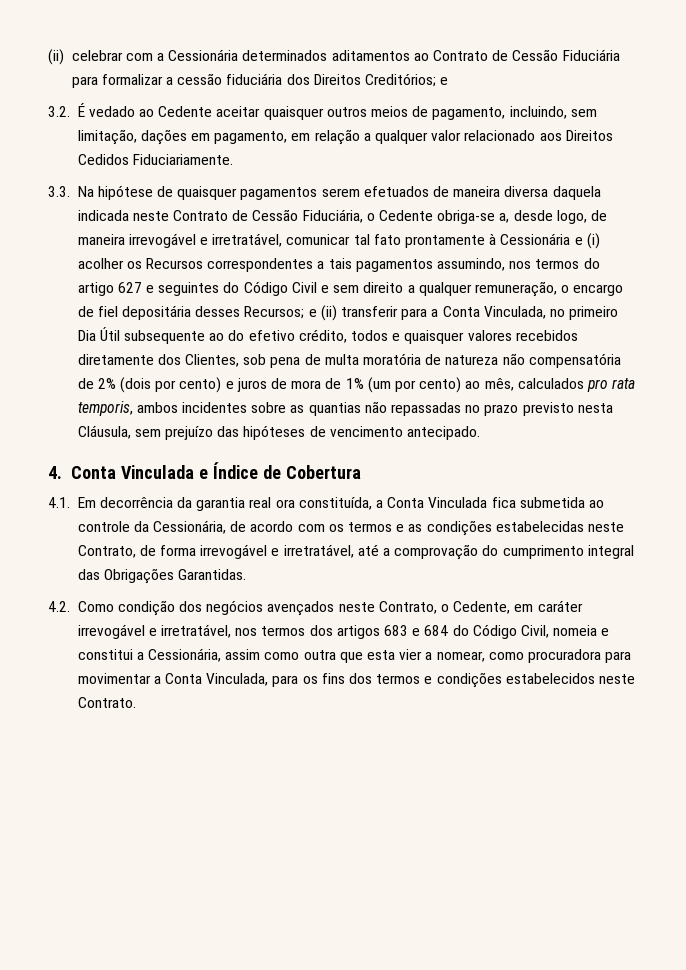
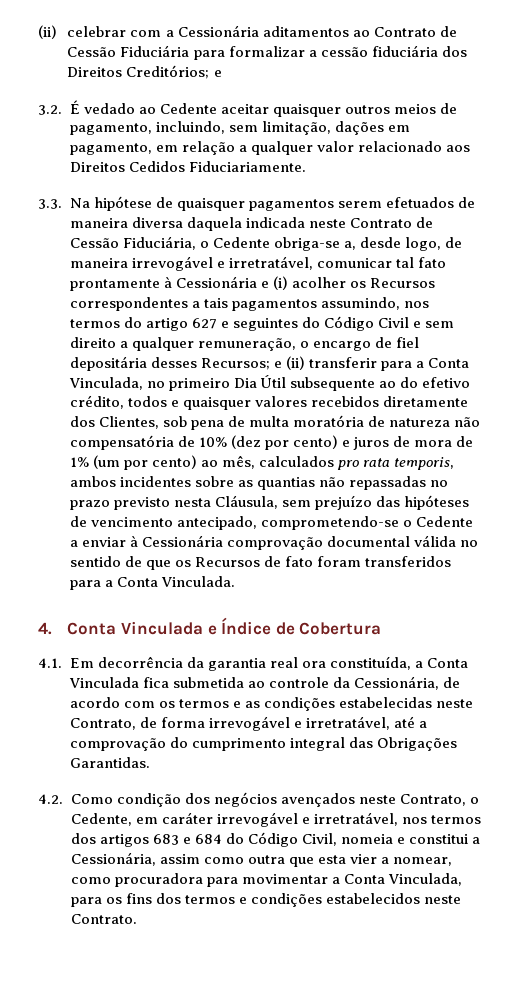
- (ii) celebrar com a Cessionária determinados aditamentos ao Contrato de Cessão Fiduciária para formalizar a cessão fiduciária dos Direitos Creditórios; e
+ (ii) celebrar com a Cessionária aditamentos ao Contrato de Cessão Fiduciária para formalizar a cessão fiduciária dos Direitos Creditórios; e
- e (ii) transferir para a Conta Vinculada, no primeiro Dia Útil subsequente ao do efetivo crédito, todos e quaisquer valores recebidos diretamente dos Clientes, sob pena de multa moratória de natureza não compensatória de 2% (dois por cento) e juros de mora de 1% (um por cento) ao mês, calculados pro rata temporis, ambos incidentes sobre as quantias não repassadas no prazo previsto nesta Cláusula, sem prejuízo das hipóteses de vencimento antecipado.
+ e (ii) transferir para a Conta Vinculada, no primeiro Dia Útil subsequente ao do efetivo crédito, todos e quaisquer valores recebidos diretamente dos Clientes, sob pena de multa moratória de natureza não compensatória de 10% (dez por cento) e juros de mora de 1% (um por cento) ao mês, calculados pro rata temporis, ambos incidentes sobre as quantias não repassadas no prazo previsto nesta Cláusula, sem prejuízo das hipóteses de vencimento antecipado, comprometendo-se o Cedente a enviar à Cessionária comprovação documental válida no sentido de que os Recursos de fato foram transferidos para a Conta Vinculada.

